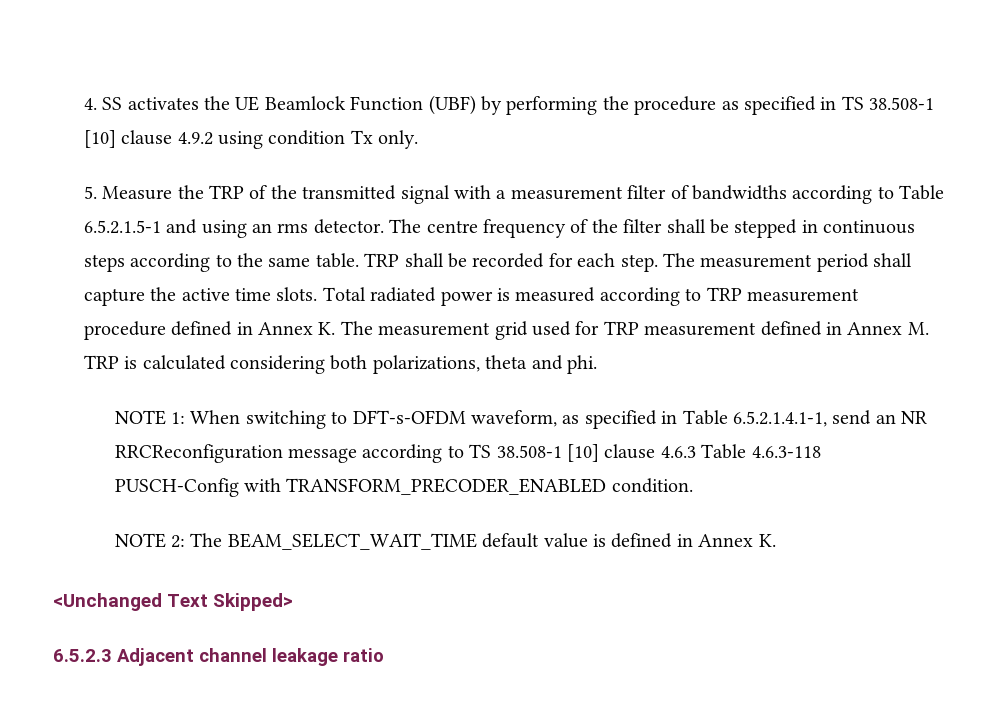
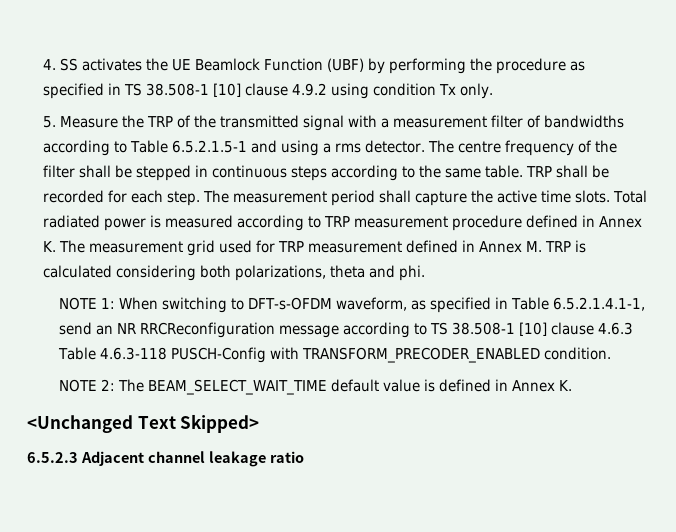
- 5. Measure the TRP of the transmitted signal with a measurement filter of bandwidths according to Table 6.5.2.1.5-1 and using an rms detector.
+ 5. Measure the TRP of the transmitted signal with a measurement filter of bandwidths according to Table 6.5.2.1.5-1 and using a rms detector.

